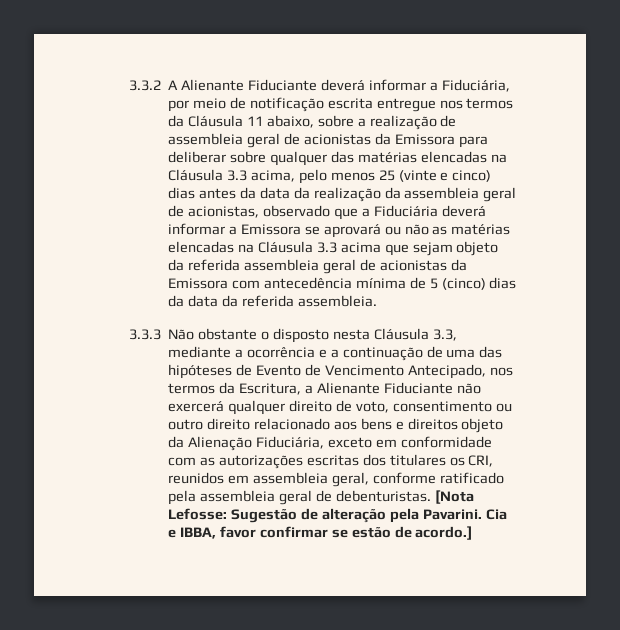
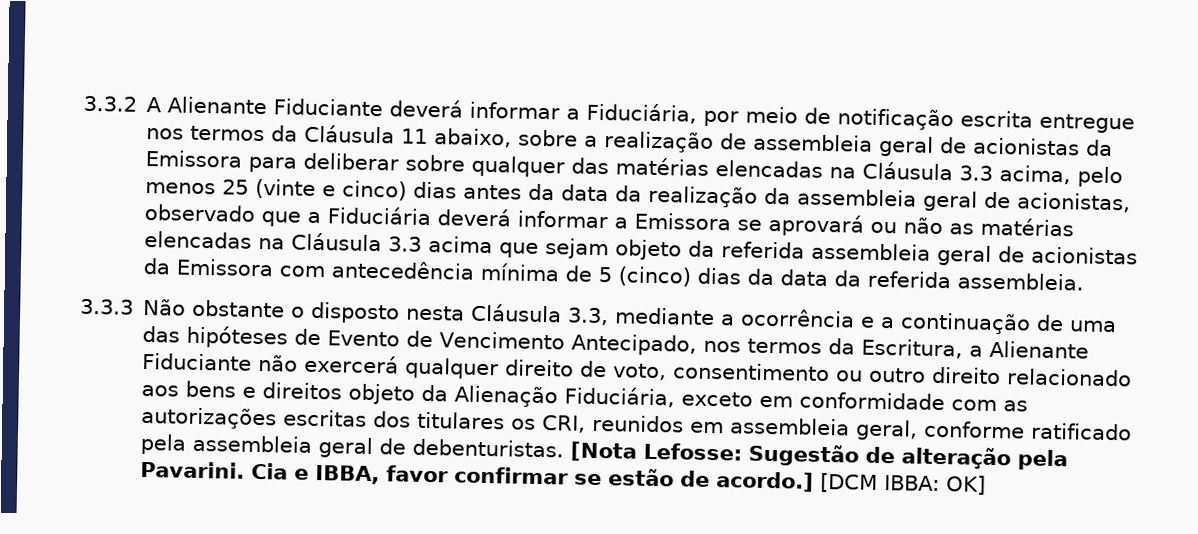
+ [DCM IBBA: OK]

